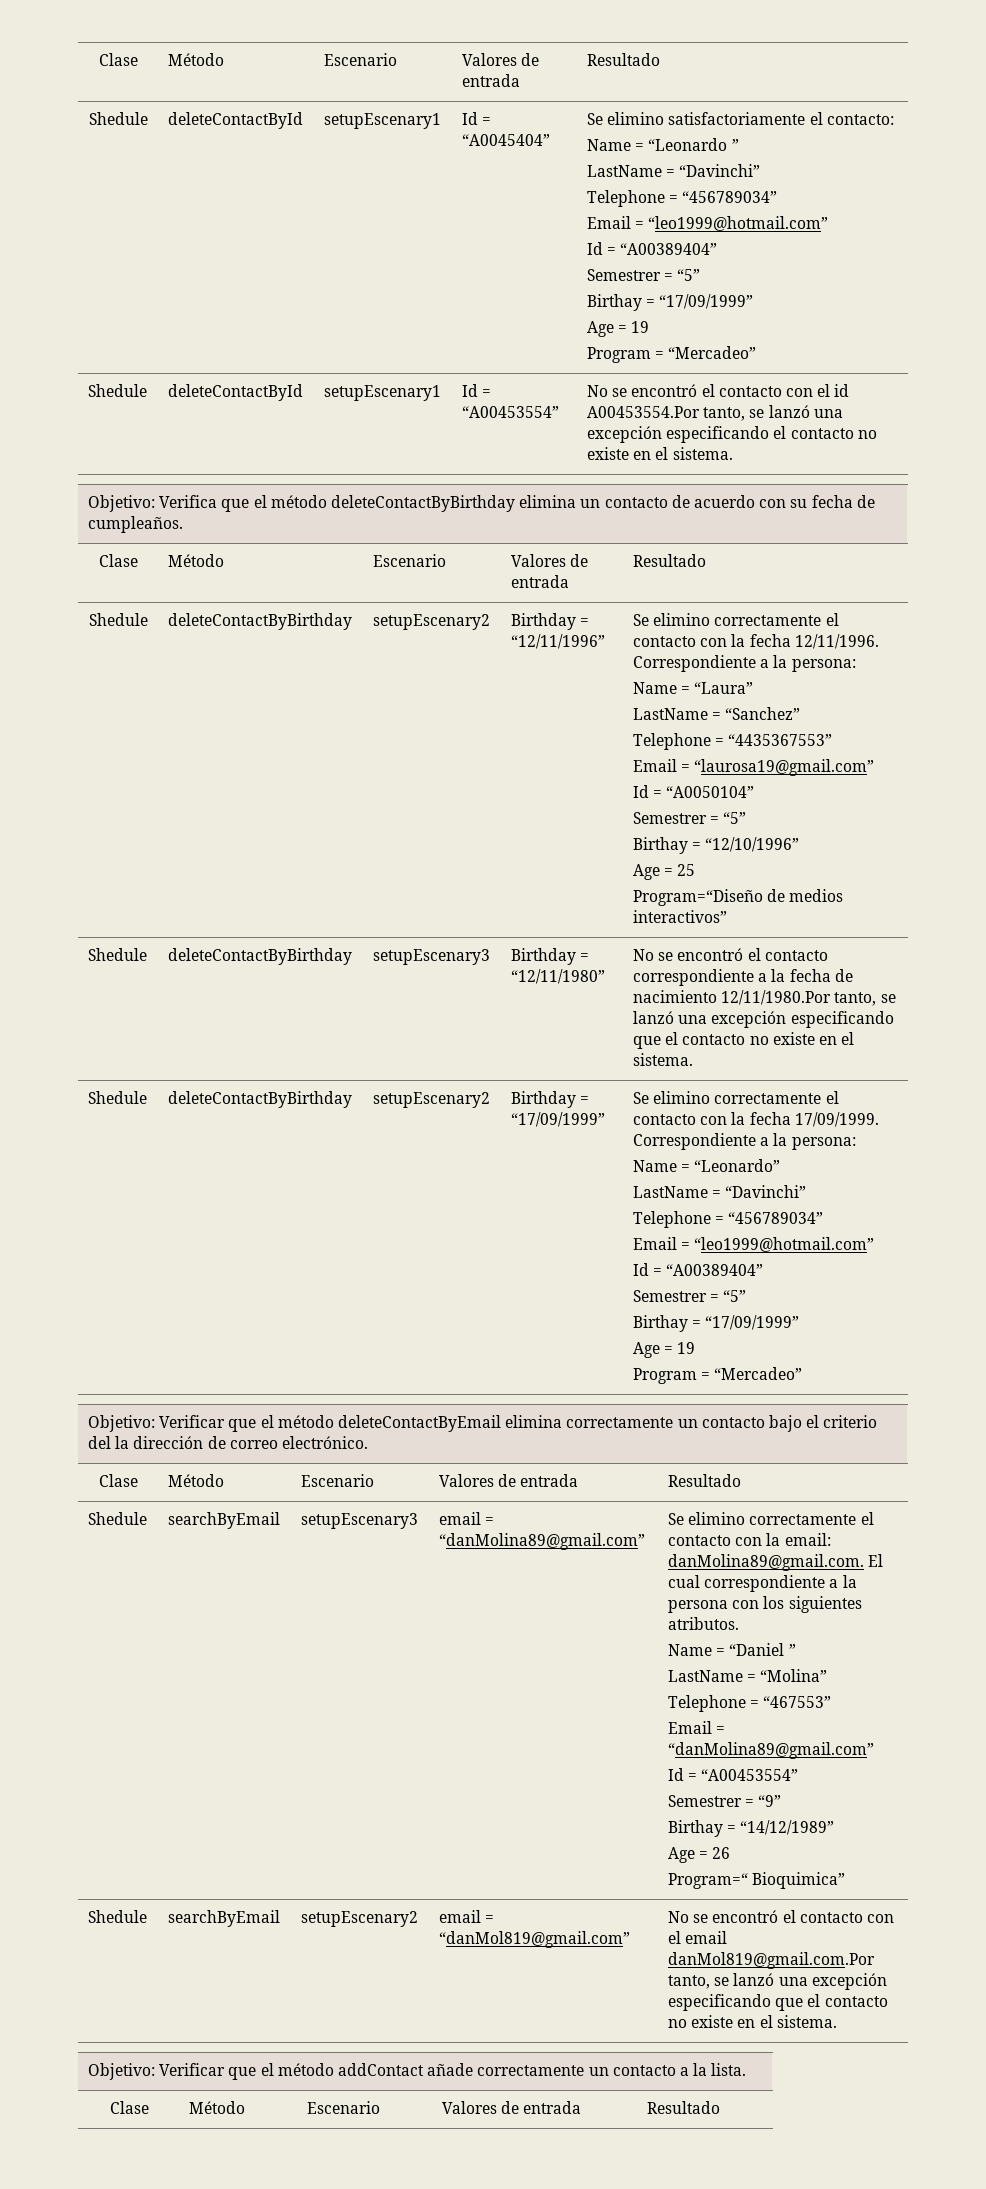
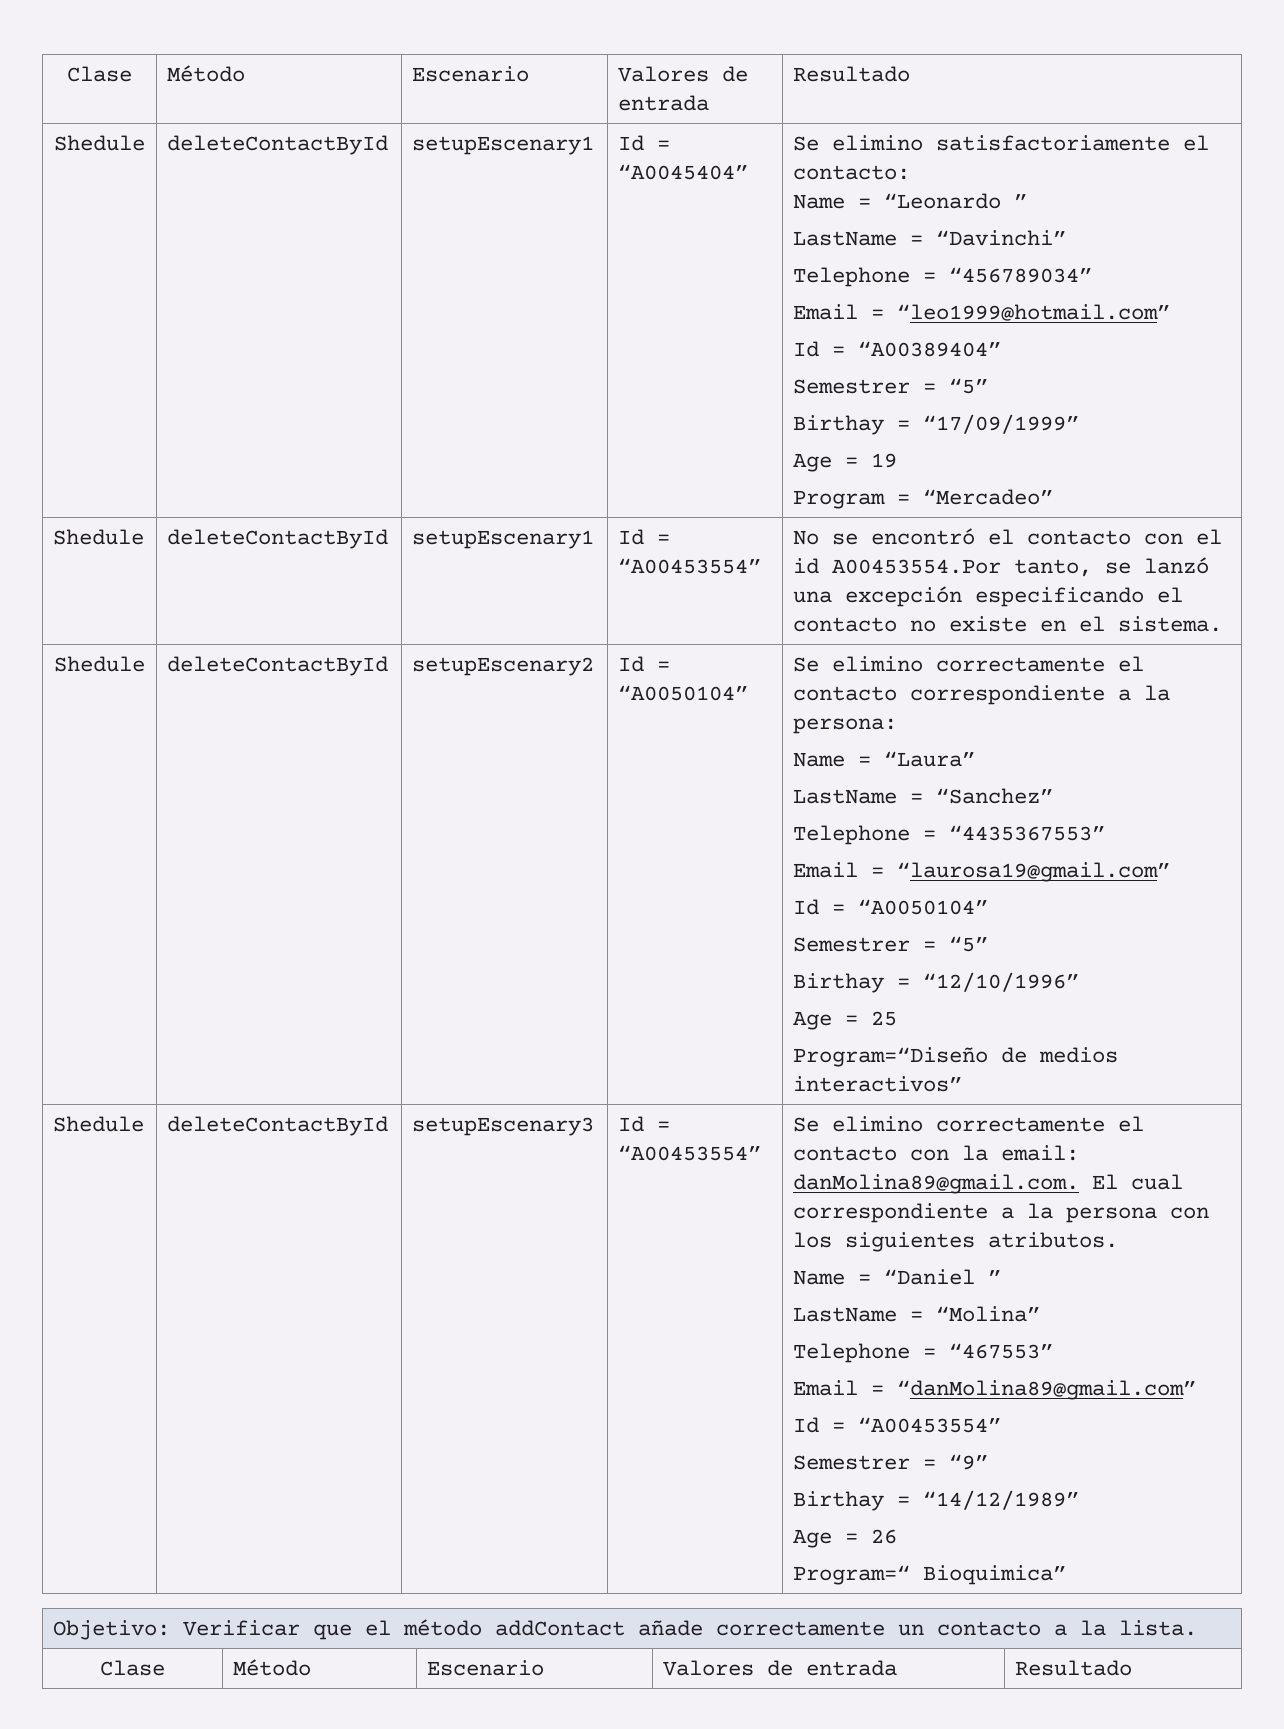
- Objetivo: Verifica que el método deleteContactByBirthday elimina un contacto de acuerdo con su fecha de cumpleaños.
- Clase | Método | Escenario | Valores de entrada | Resultado
- Shedule | deleteContactByBirthday | setupEscenary2 | Birthday = “12/11/1996” | Se elimino correctamente el contacto con la fecha 12/11/1996. Correspondiente a la persona:
+ Shedule | deleteContactById | setupEscenary2 | Id = “A0050104” | Se elimino correctamente el contacto correspondiente a la persona:
- deleteContactByBirthday | setupEscenary3 | Birthday = “12/11/1980” | No se encontró el contacto correspondiente a la fecha de nacimiento 12/11/1980.Por tanto, se lanzó una excepción especificando que el contacto no existe en el sistema.
- Shedule | deleteContactByBirthday | setupEscenary2 | Birthday = “17/09/1999” | Se elimino correctamente el contacto con la fecha 17/09/1999. Correspondiente a la persona:
- Name = “Leonardo”
- LastName = “Davinchi”
- Telephone = “456789034”
- Email = “leo1999@hotmail.com”
- Id = “A00389404”
- Semestrer = “5”
- Birthay = “17/09/1999”
- Age = 19
- Program = “Mercadeo”
- Objetivo: Verificar que el método deleteContactByEmail elimina correctamente un contacto bajo el criterio del la dirección de correo electrónico.
- Clase | Método | Escenario | Valores de entrada | Resultado
- Shedule | searchByEmail | setupEscenary3 | email = “danMolina89@gmail.com”
+ deleteContactById | setupEscenary3 | Id = “A00453554”
- Shedule | searchByEmail | setupEscenary2 | email = “danMol819@gmail.com” | No se encontró el contacto con el email danMol819@gmail.com.Por tanto, se lanzó una excepción especificando que el contacto no existe en el sistema.

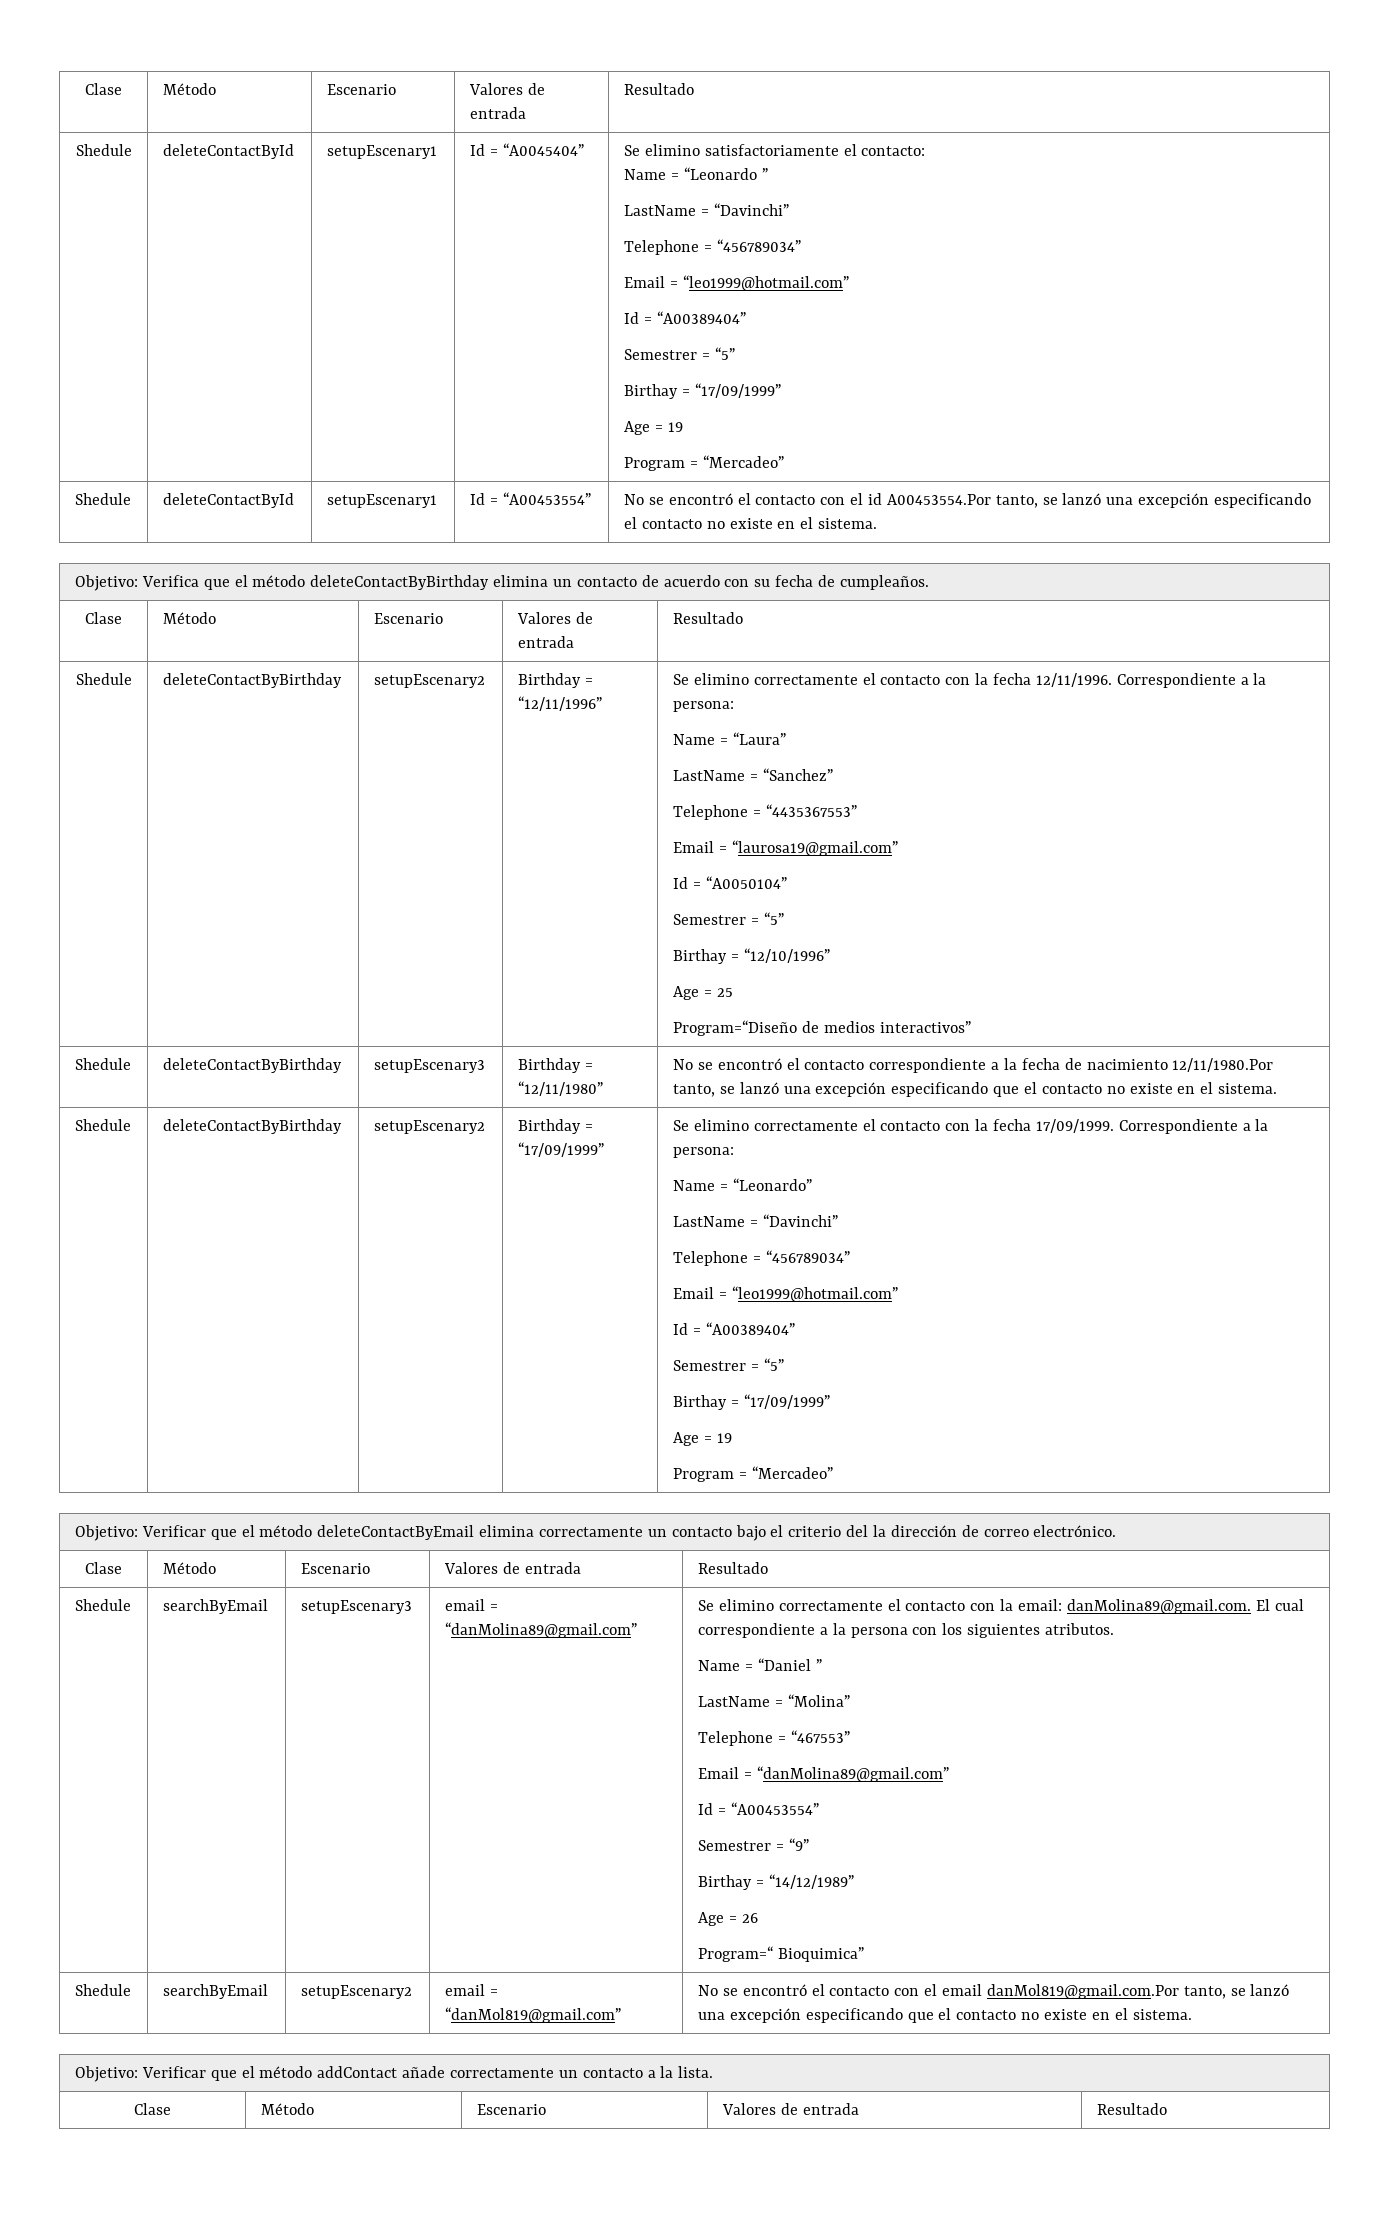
- Shedule | deleteContactById | setupEscenary2 | Id = “A0050104” | Se elimino correctamente el contacto correspondiente a la persona:
+ Objetivo: Verifica que el método deleteContactByBirthday elimina un contacto de acuerdo con su fecha de cumpleaños.
+ Clase | Método | Escenario | Valores de entrada | Resultado
+ Shedule | deleteContactByBirthday | setupEscenary2 | Birthday = “12/11/1996” | Se elimino correctamente el contacto con la fecha 12/11/1996. Correspondiente a la persona:
- deleteContactById | setupEscenary3 | Id = “A00453554”
+ deleteContactByBirthday | setupEscenary3 | Birthday = “12/11/1980” | No se encontró el contacto correspondiente a la fecha de nacimiento 12/11/1980.Por tanto, se lanzó una excepción especificando que el contacto no existe en el sistema.
+ Shedule | deleteContactByBirthday | setupEscenary2 | Birthday = “17/09/1999” | Se elimino correctamente el contacto con la fecha 17/09/1999. Correspondiente a la persona:
+ Name = “Leonardo”
+ LastName = “Davinchi”
+ Telephone = “456789034”
+ Email = “leo1999@hotmail.com”
+ Id = “A00389404”
+ Semestrer = “5”
+ Birthay = “17/09/1999”
+ Age = 19
+ Program = “Mercadeo”
+ Objetivo: Verificar que el método deleteContactByEmail elimina correctamente un contacto bajo el criterio del la dirección de correo electrónico.
+ Clase | Método | Escenario | Valores de entrada | Resultado
+ Shedule | searchByEmail | setupEscenary3 | email = “danMolina89@gmail.com”
+ Shedule | searchByEmail | setupEscenary2 | email = “danMol819@gmail.com” | No se encontró el contacto con el email danMol819@gmail.com.Por tanto, se lanzó una excepción especificando que el contacto no existe en el sistema.

